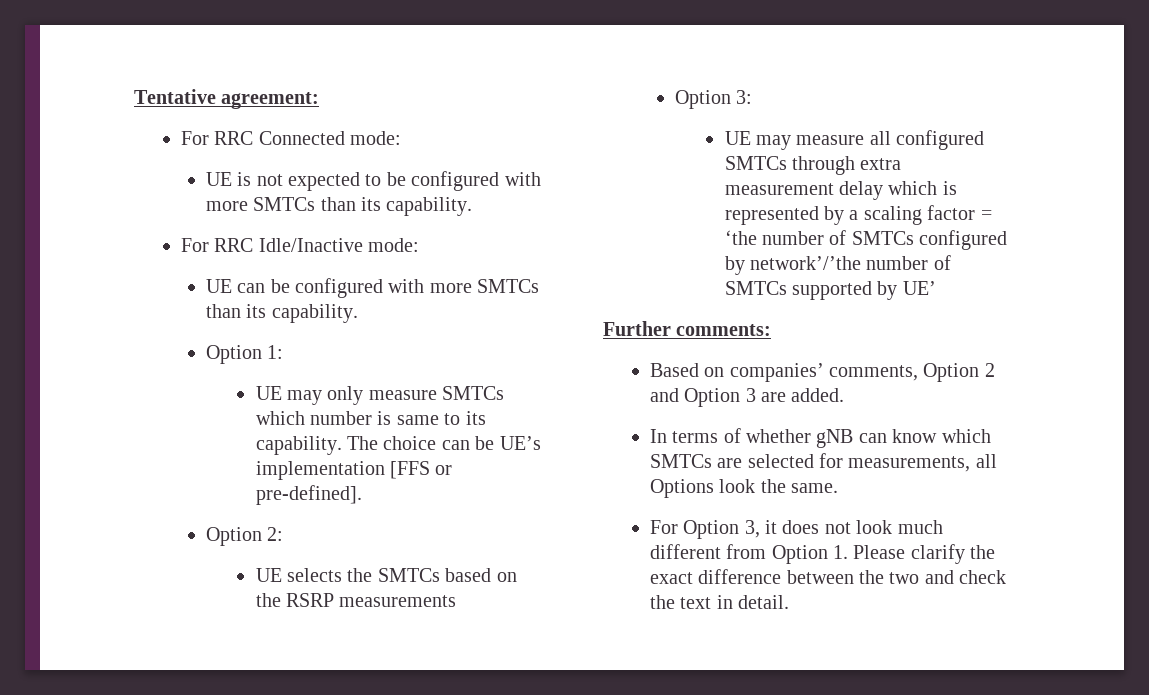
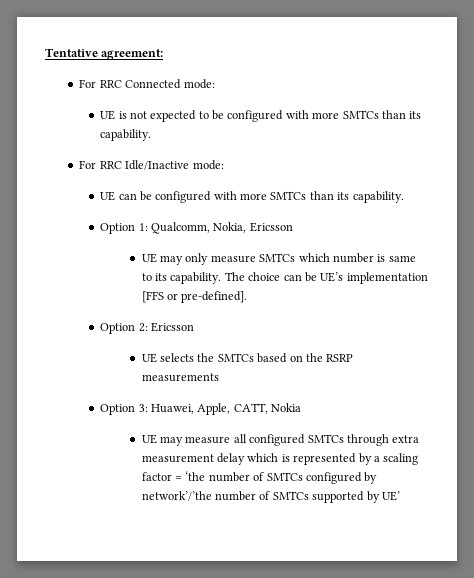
- Option 1:
+ Option 1: Qualcomm, Nokia, Ericsson
- Option 2:
+ Option 2: Ericsson
- Option 3:
+ Option 3: Huawei, Apple, CATT, Nokia
- Further comments:
- Based on companies’ comments, Option 2 and Option 3 are added.
- In terms of whether gNB can know which SMTCs are selected for measurements, all Options look the same.
- For Option 3, it does not look much different from Option 1. Please clarify the exact difference between the two and check the text in detail.

